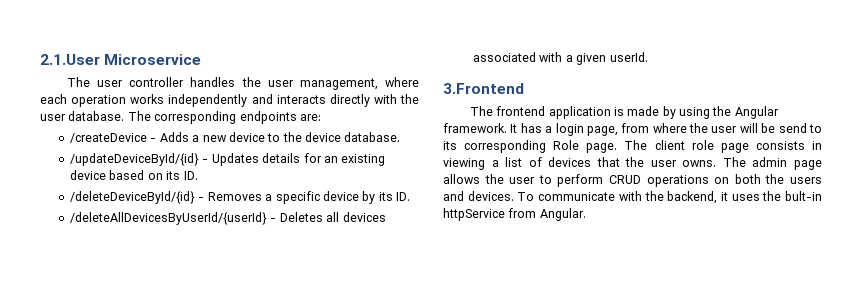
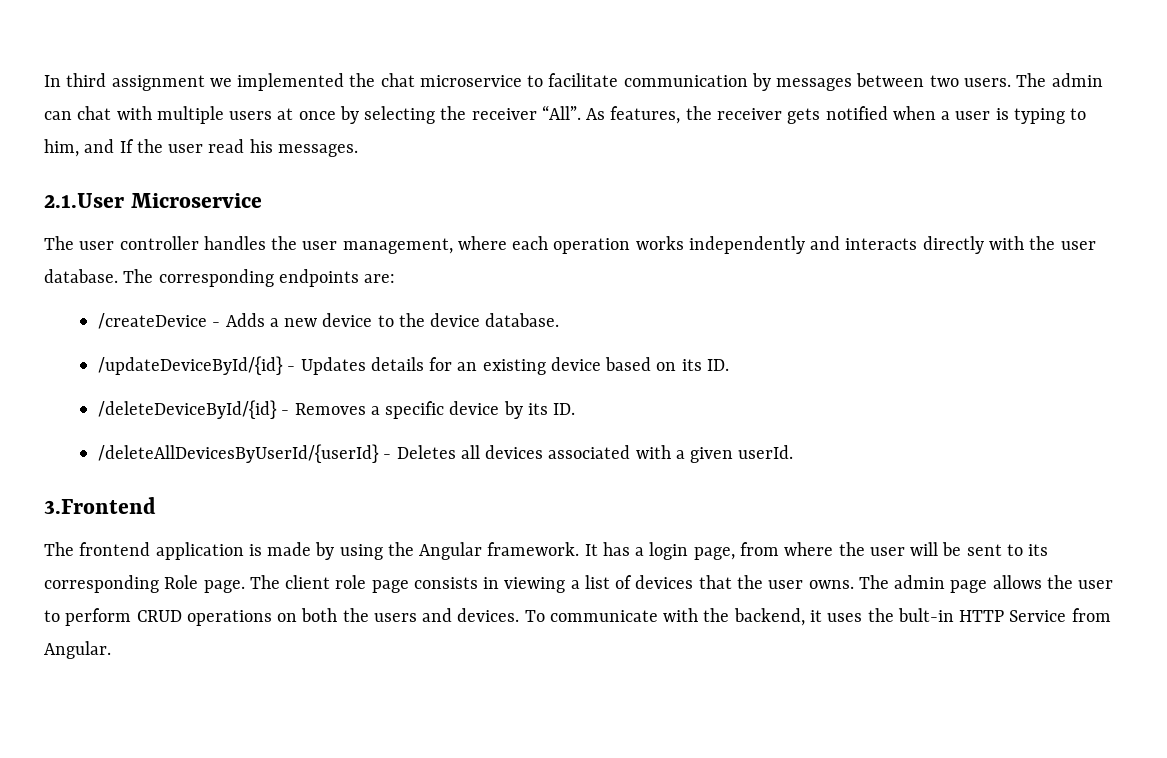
+ In third assignment we implemented the chat microservice to facilitate communication by messages between two users. The admin can chat with multiple users at once by selecting the receiver “All”. As features, the receiver gets notified when a user is typing to him, and If the user read his messages.
- It has a login page, from where the user will be send to its corresponding Role page.
+ It has a login page, from where the user will be sent to its corresponding Role page.
- To communicate with the backend, it uses the bult-in httpService from Angular.
+ To communicate with the backend, it uses the bult-in HTTP Service from Angular.

